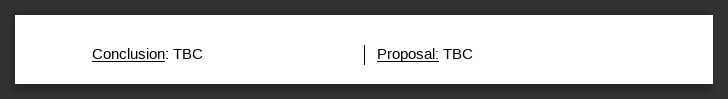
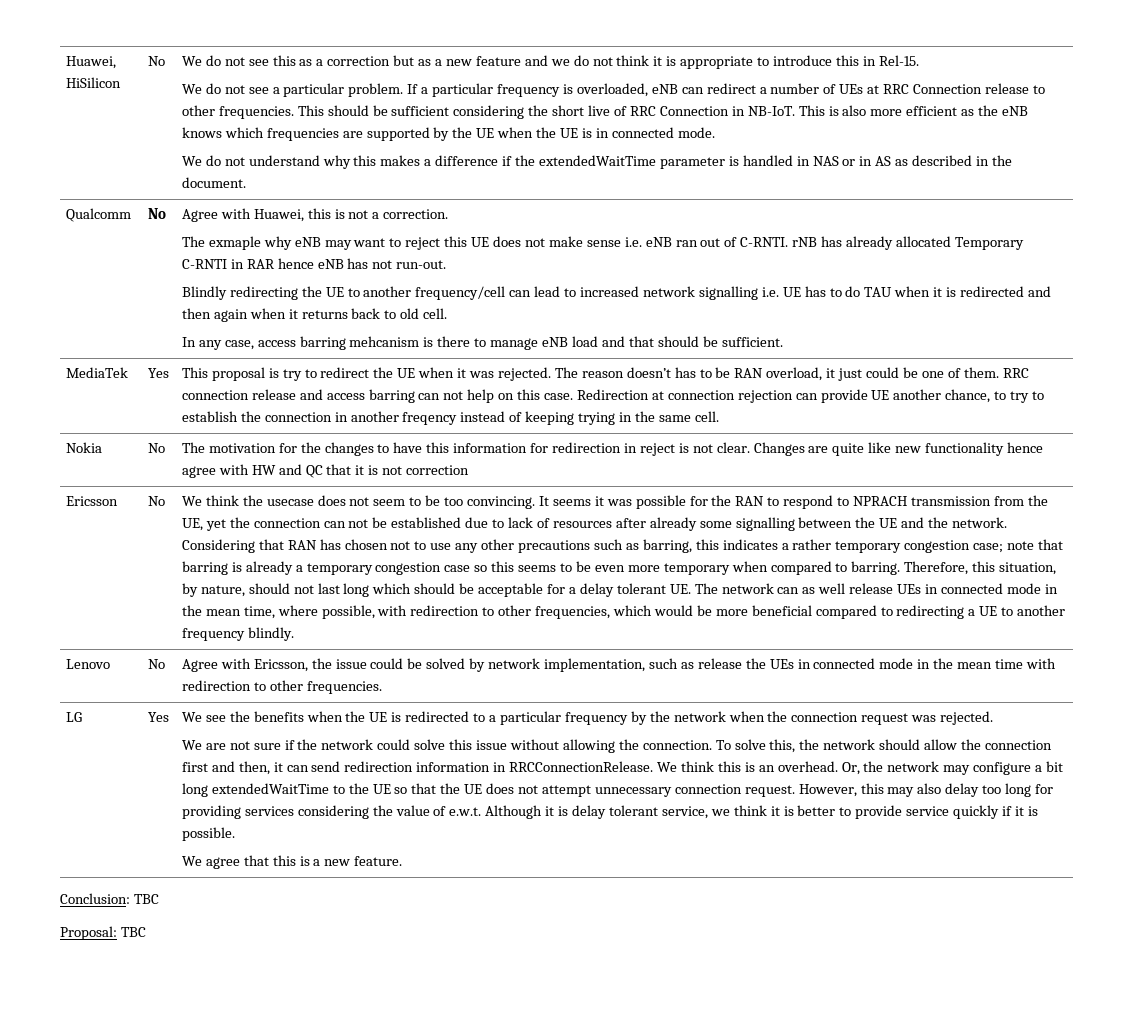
+ Huawei, HiSilicon | No | We do not see this as a correction but as a new feature and we do not think it is appropriate to introduce this in Rel-15.
+ We do not see a particular problem. If a particular frequency is overloaded, eNB can redirect a number of UEs at RRC Connection release to other frequencies. This should be sufficient considering the short live of RRC Connection in NB-IoT. This is also more efficient as the eNB knows which frequencies are supported by the UE when the UE is in connected mode.
+ We do not understand why this makes a difference if the extendedWaitTime parameter is handled in NAS or in AS as described in the document.
+ Qualcomm | No | Agree with Huawei, this is not a correction.
+ The exmaple why eNB may want to reject this UE does not make sense i.e. eNB ran out of C-RNTI. rNB has already allocated Temporary C-RNTI in RAR hence eNB has not run-out.
+ Blindly redirecting the UE to another frequency/cell can lead to increased network signalling i.e. UE has to do TAU when it is redirected and then again when it returns back to old cell.
+ In any case, access barring mehcanism is there to manage eNB load and that should be sufficient.
+ MediaTek | Yes | This proposal is try to redirect the UE when it was rejected. The reason doesn’t has to be RAN overload, it just could be one of them. RRC connection release and access barring can not help on this case. Redirection at connection rejection can provide UE another chance, to try to establish the connection in another freqency instead of keeping trying in the same cell.
+ Nokia | No | The motivation for the changes to have this information for redirection in reject is not clear. Changes are quite like new functionality hence agree with HW and QC that it is not correction
+ Ericsson | No | We think the usecase does not seem to be too convincing. It seems it was possible for the RAN to respond to NPRACH transmission from the UE, yet the connection can not be established due to lack of resources after already some signalling between the UE and the network. Considering that RAN has chosen not to use any other precautions such as barring, this indicates a rather temporary congestion case; note that barring is already a temporary congestion case so this seems to be even more temporary when compared to barring. Therefore, this situation, by nature, should not last long which should be acceptable for a delay tolerant UE. The network can as well release UEs in connected mode in the mean time, where possible, with redirection to other frequencies, which would be more beneficial compared to redirecting a UE to another frequency blindly.
+ Lenovo | No | Agree with Ericsson, the issue could be solved by network implementation, such as release the UEs in connected mode in the mean time with redirection to other frequencies.
+ LG | Yes | We see the benefits when the UE is redirected to a particular frequency by the network when the connection request was rejected.
+ We are not sure if the network could solve this issue without allowing the connection. To solve this, the network should allow the connection first and then, it can send redirection information in RRCConnectionRelease. We think this is an overhead. Or, the network may configure a bit long extendedWaitTime to the UE so that the UE does not attempt unnecessary connection request. However, this may also delay too long for providing services considering the value of e.w.t. Although it is delay tolerant service, we think it is better to provide service quickly if it is possible.
+ We agree that this is a new feature.

